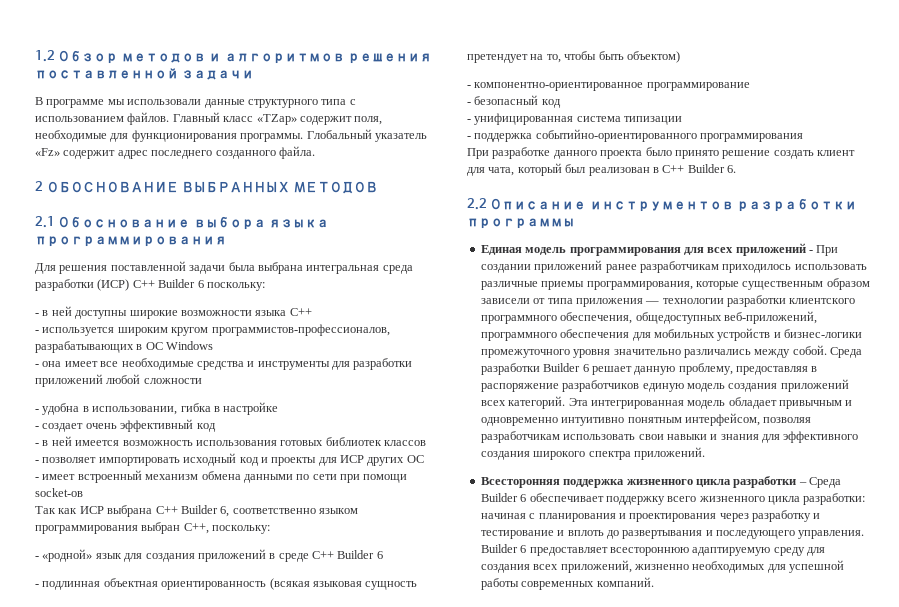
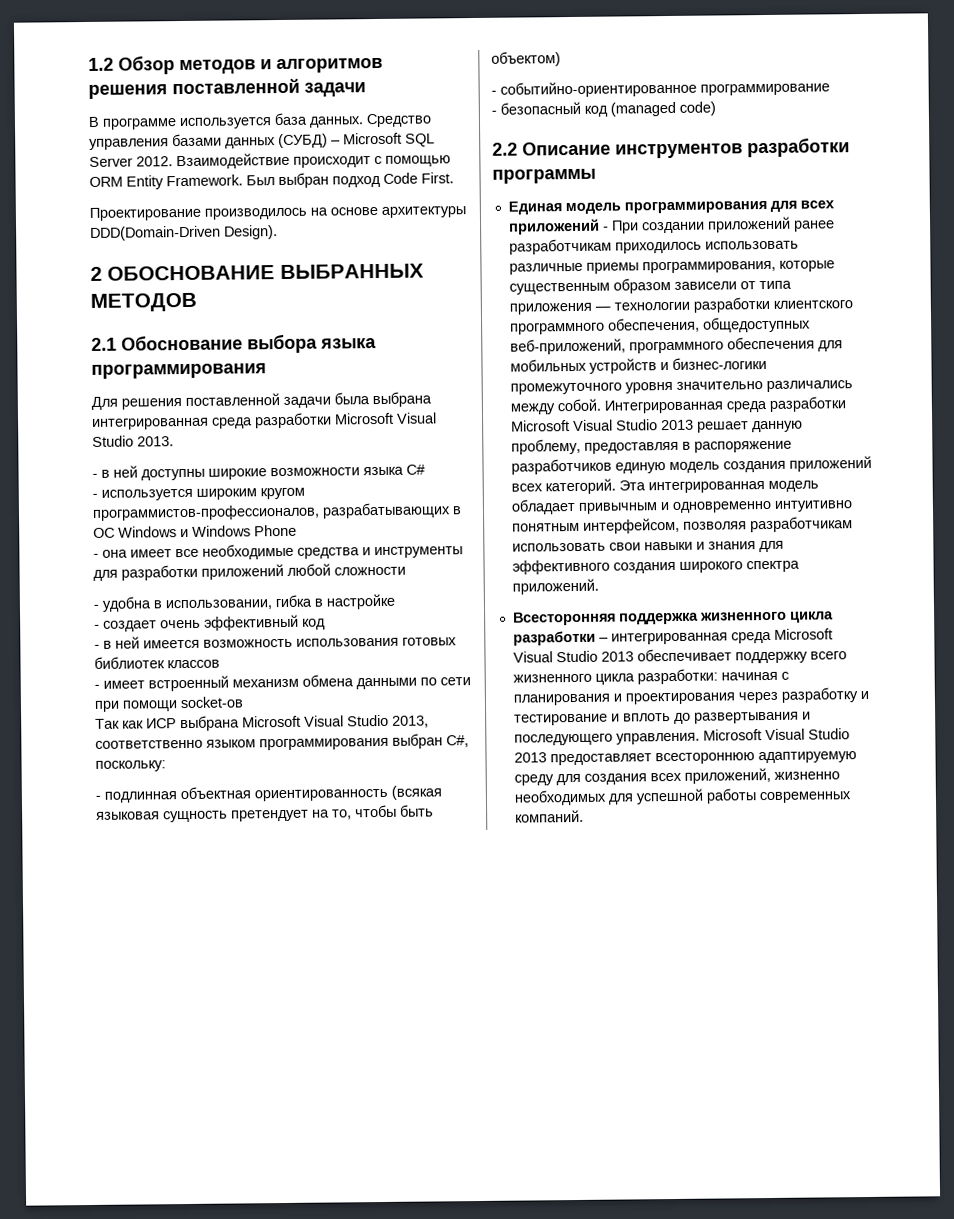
- В программе мы использовали данные структурного типа с использованием файлов. Главный класс «TZap» содержит поля, необходимые для функционирования программы. Глобальный указатель «Fz» содержит адрес последнего созданного файла.
+ В программе используется база данных. Средство управления базами данных (СУБД) – Microsoft SQL Server 2012. Взаимодействие происходит c помощью ORM Entity Framework. Был выбран подход Code First.
+ Проектирование производилось на основе архитектуры DDD(Domain-Driven Design).
- Для решения поставленной задачи была выбрана интегральная среда разработки (ИСР) C++ Builder 6 поскольку:
+ Для решения поставленной задачи была выбрана интегрированная среда разработки Microsoft Visual Studio 2013.
- - в ней доступны широкие возможности языка C++
+ - в ней доступны широкие возможности языка C#
- - используется широким кругом программистов-профессионалов, разрабатывающих в ОС Windows
+ - используется широким кругом программистов-профессионалов, разрабатывающих в ОС Windows и Windows Phone
- - позволяет импортировать исходный код и проекты для ИСР других ОС
- Так как ИСР выбрана C++ Builder 6, соответственно языком программирования выбран C++, поскольку:
- - «родной» язык для создания приложений в среде C++ Builder 6
+ Так как ИСР выбрана Microsoft Visual Studio 2013, соответственно языком программирования выбран C#, поскольку:
- - компонентно-ориентированное программирование
+ - событийно-ориентированное программирование
- - безопасный код
- - унифицированная система типизации
- - поддержка событийно-ориентированного программирования
- При разработке данного проекта было принято решение создать клиент для чата, который был реализован в C++ Builder 6.
+ - безопасный код (managed code)
- Среда разработки Builder 6 решает данную проблему, предоставляя в распоряжение разработчиков единую модель создания приложений всех категорий.
+ Интегрированная среда разработки Microsoft Visual Studio 2013 решает данную проблему, предоставляя в распоряжение разработчиков единую модель создания приложений всех категорий.
- Всесторонняя поддержка жизненного цикла разработки – Среда Builder 6 обеспечивает поддержку всего жизненного цикла разработки: начиная с планирования и проектирования через разработку и тестирование и вплоть до развертывания и последующего управления.
+ Всесторонняя поддержка жизненного цикла разработки – интегрированная среда Microsoft Visual Studio 2013 обеспечивает поддержку всего жизненного цикла разработки: начиная с планирования и проектирования через разработку и тестирование и вплоть до развертывания и последующего управления.
- Builder 6 предоставляет всестороннюю адаптируемую среду для создания всех приложений, жизненно необходимых для успешной работы современных компаний.
+ Microsoft Visual Studio 2013 предоставляет всестороннюю адаптируемую среду для создания всех приложений, жизненно необходимых для успешной работы современных компаний.

